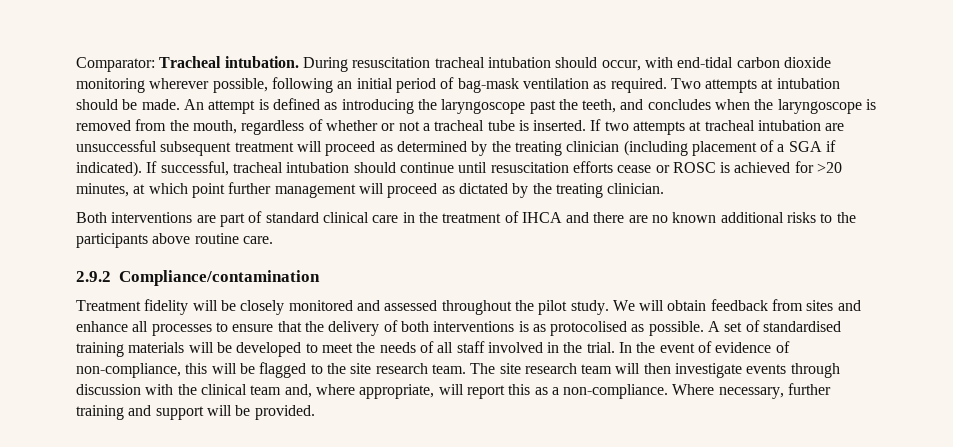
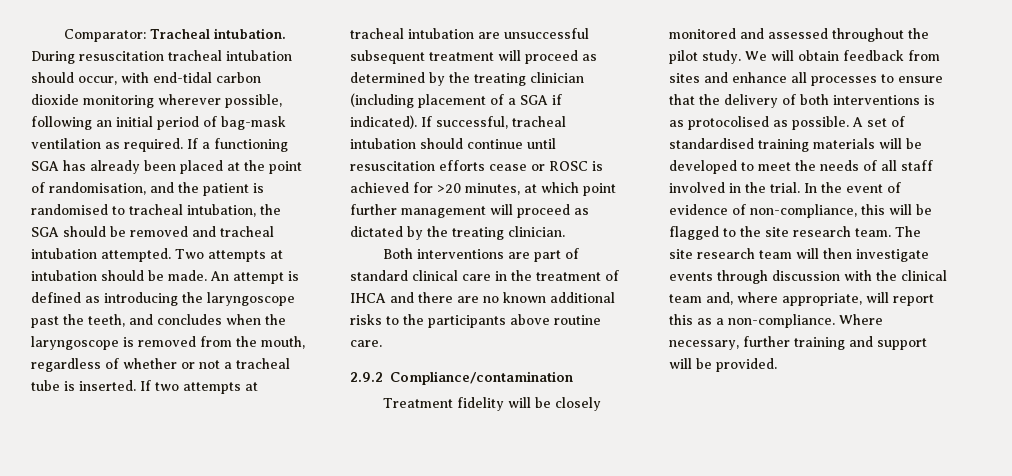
+ If a functioning SGA has already been placed at the point of randomisation, and the patient is randomised to tracheal intubation, the SGA should be removed and tracheal intubation attempted.

